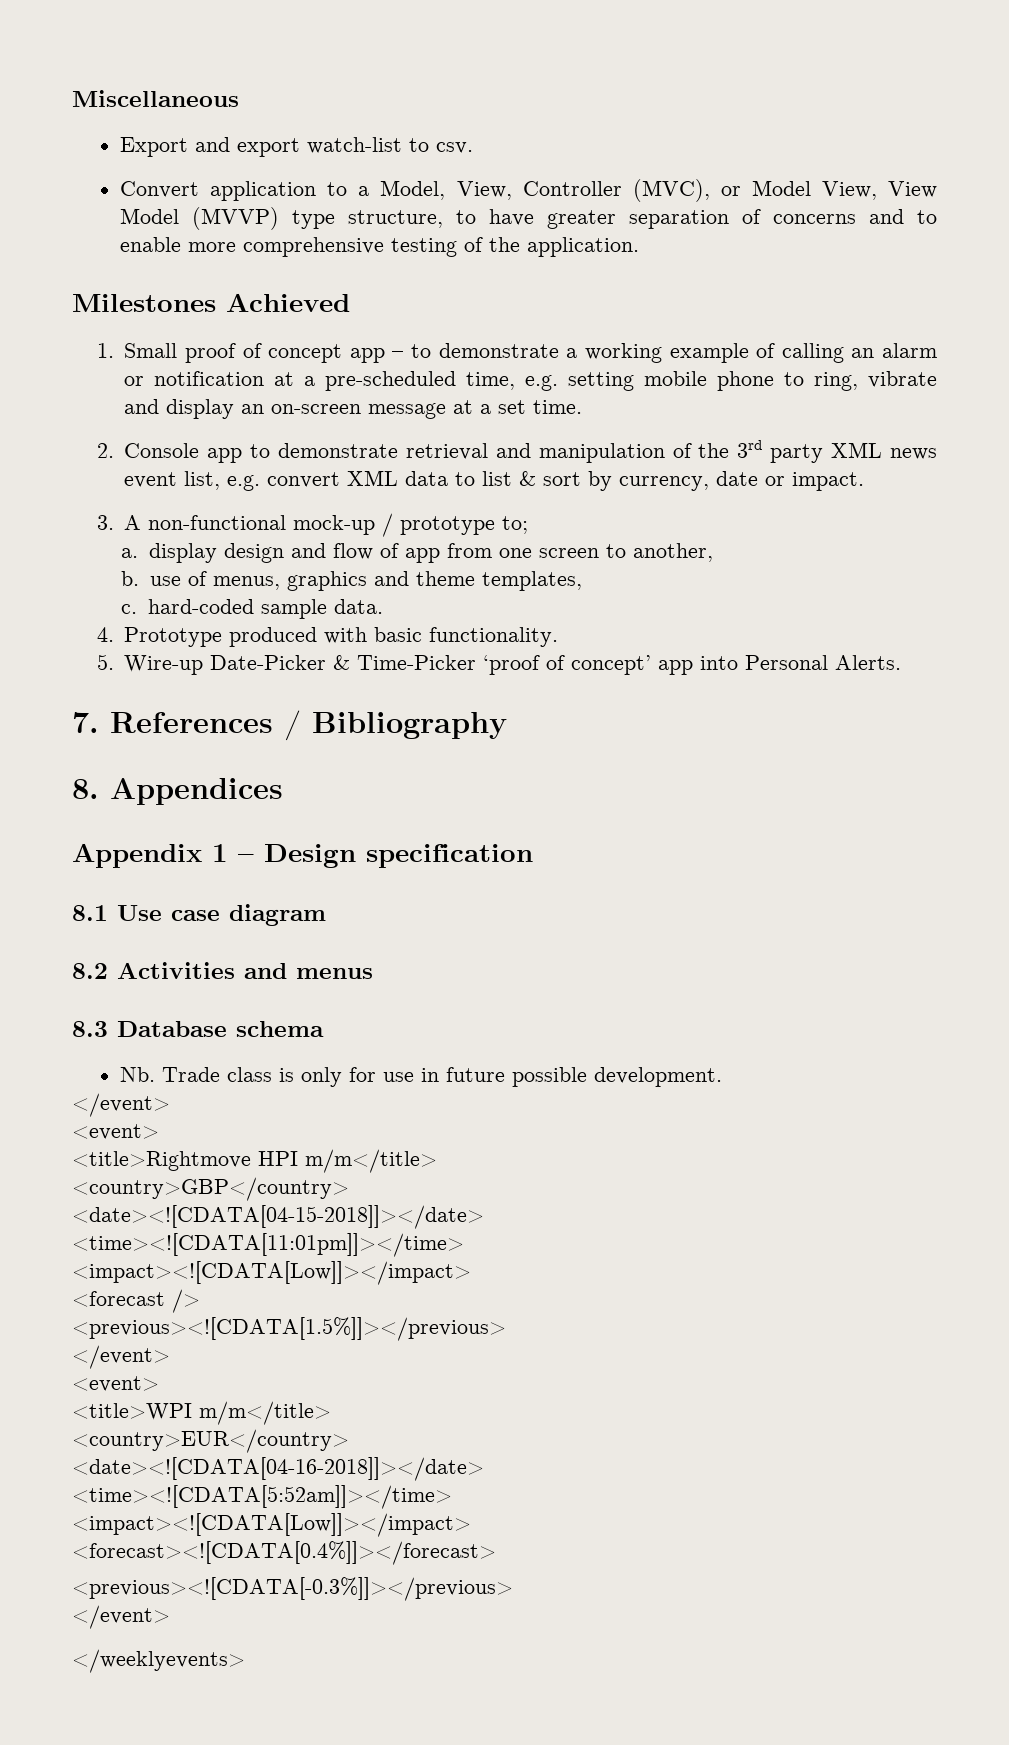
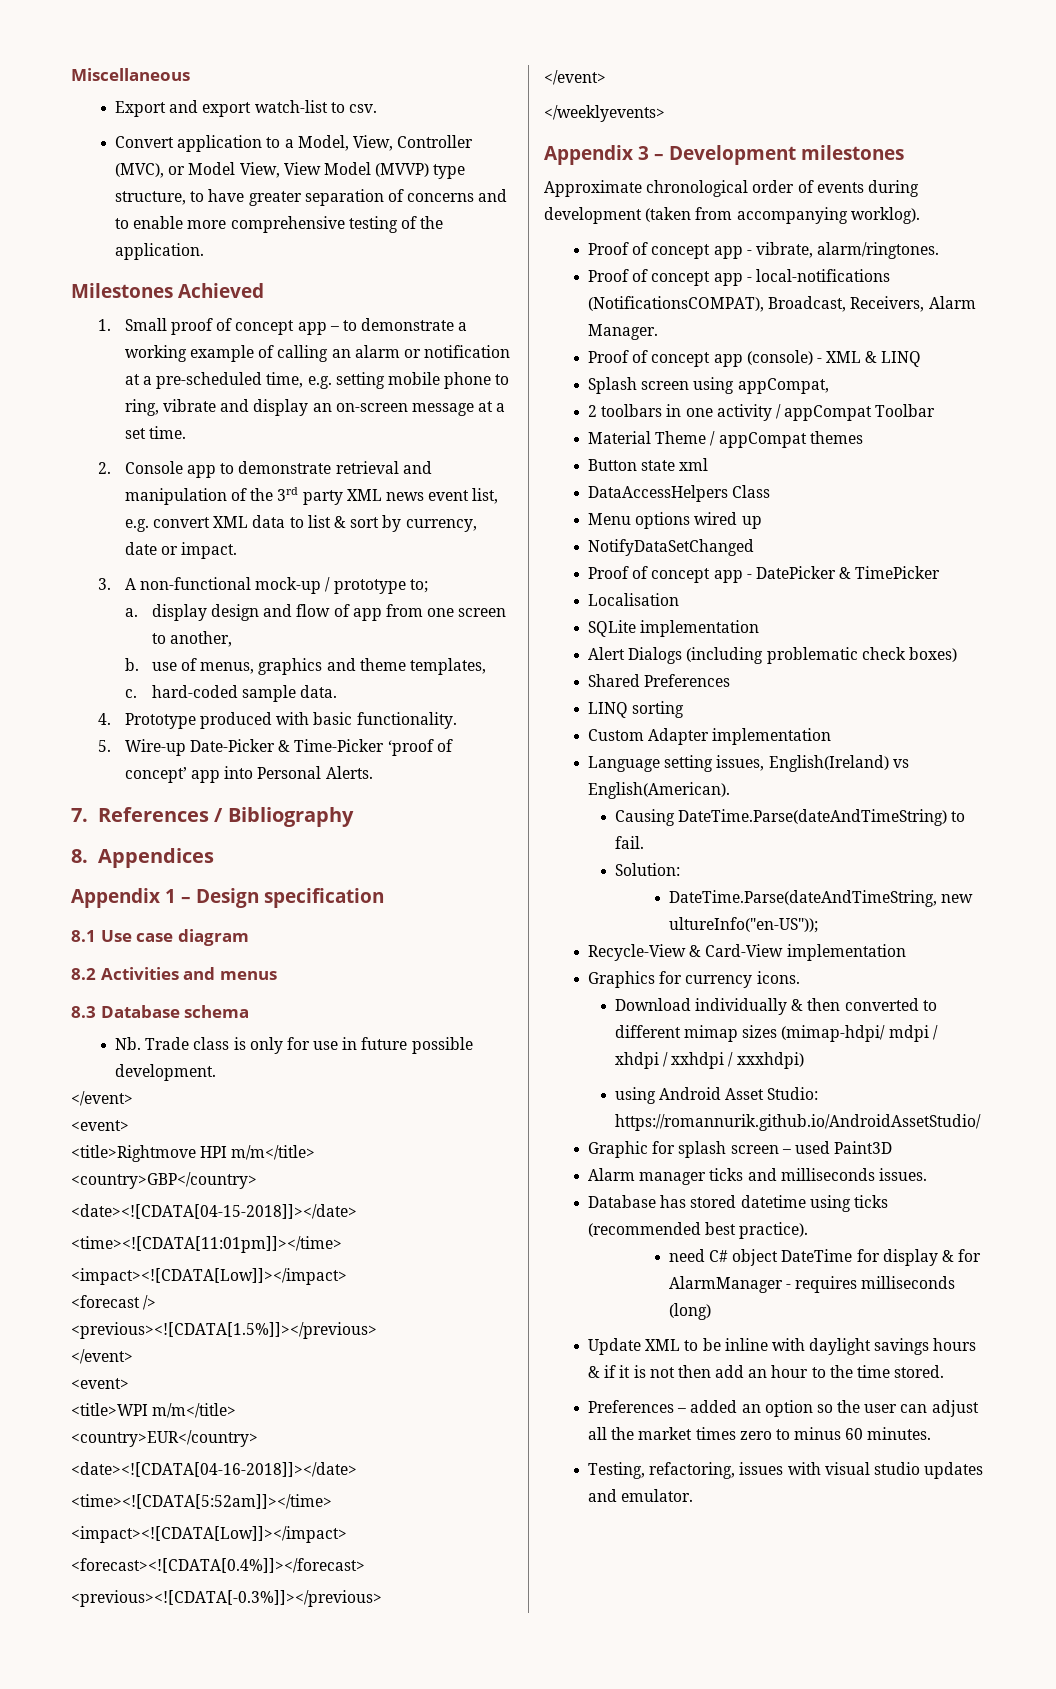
+ Appendix 3 – Development milestones
+ Approximate chronological order of events during development (taken from accompanying worklog).
+ Proof of concept app - vibrate, alarm/ringtones.
+ Proof of concept app - local-notifications (NotificationsCOMPAT), Broadcast, Receivers, Alarm Manager.
+ Proof of concept app (console) - XML & LINQ
+ Splash screen using appCompat,
+ 2 toolbars in one activity / appCompat Toolbar
+ Material Theme / appCompat themes
+ Button state xml
+ DataAccessHelpers Class
+ Menu options wired up
+ NotifyDataSetChanged
+ Proof of concept app - DatePicker & TimePicker
+ Localisation
+ SQLite implementation
+ Alert Dialogs (including problematic check boxes)
+ Shared Preferences
+ LINQ sorting
+ Custom Adapter implementation
+ Language setting issues, English(Ireland) vs English(American).
+ Causing DateTime.Parse(dateAndTimeString) to fail.
+ Solution:
+ DateTime.Parse(dateAndTimeString, new ultureInfo("en-US"));
+ Recycle-View & Card-View implementation
+ Graphics for currency icons.
+ Download individually & then converted to different mimap sizes (mimap-hdpi/ mdpi / xhdpi / xxhdpi / xxxhdpi)
+ using Android Asset Studio: https://romannurik.github.io/AndroidAssetStudio/
+ Graphic for splash screen – used Paint3D
+ Alarm manager ticks and milliseconds issues.
+ Database has stored datetime using ticks (recommended best practice).
+ need C# object DateTime for display & for AlarmManager - requires milliseconds (long)
+ Update XML to be inline with daylight savings hours & if it is not then add an hour to the time stored.
+ Preferences – added an option so the user can adjust all the market times zero to minus 60 minutes.
+ Testing, refactoring, issues with visual studio updates and emulator.

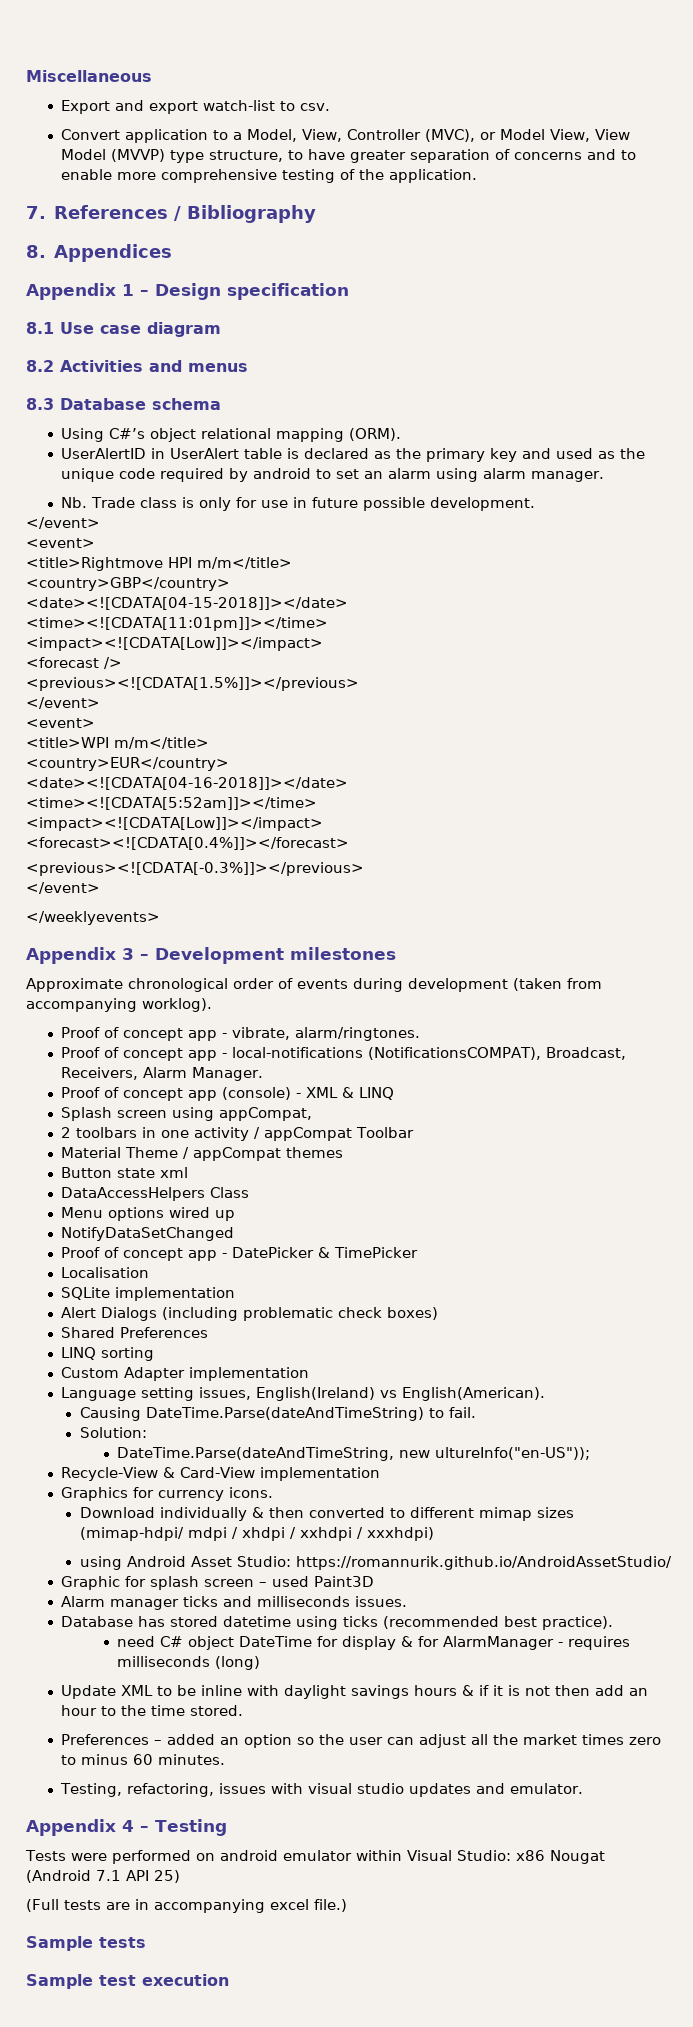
- Milestones Achieved
- 1. Small proof of concept app – to demonstrate a working example of calling an alarm or notification at a pre-scheduled time, e.g. setting mobile phone to ring, vibrate and display an on-screen message at a set time.
- 2. Console app to demonstrate retrieval and manipulation of the 3rd party XML news event list, e.g. convert XML data to list & sort by currency, date or impact.
- 3. A non-functional mock-up / prototype to;
- a. display design and flow of app from one screen to another,
- b. use of menus, graphics and theme templates,
- c. hard-coded sample data.
- 4. Prototype produced with basic functionality.
- 5. Wire-up Date-Picker & Time-Picker ‘proof of concept’ app into Personal Alerts.
+ Using C#’s object relational mapping (ORM).
+ UserAlertID in UserAlert table is declared as the primary key and used as the unique code required by android to set an alarm using alarm manager.
+ Appendix 4 – Testing
+ Tests were performed on android emulator within Visual Studio: x86 Nougat (Android 7.1 API 25)
+ (Full tests are in accompanying excel file.)
+ Sample tests
+ Sample test execution

